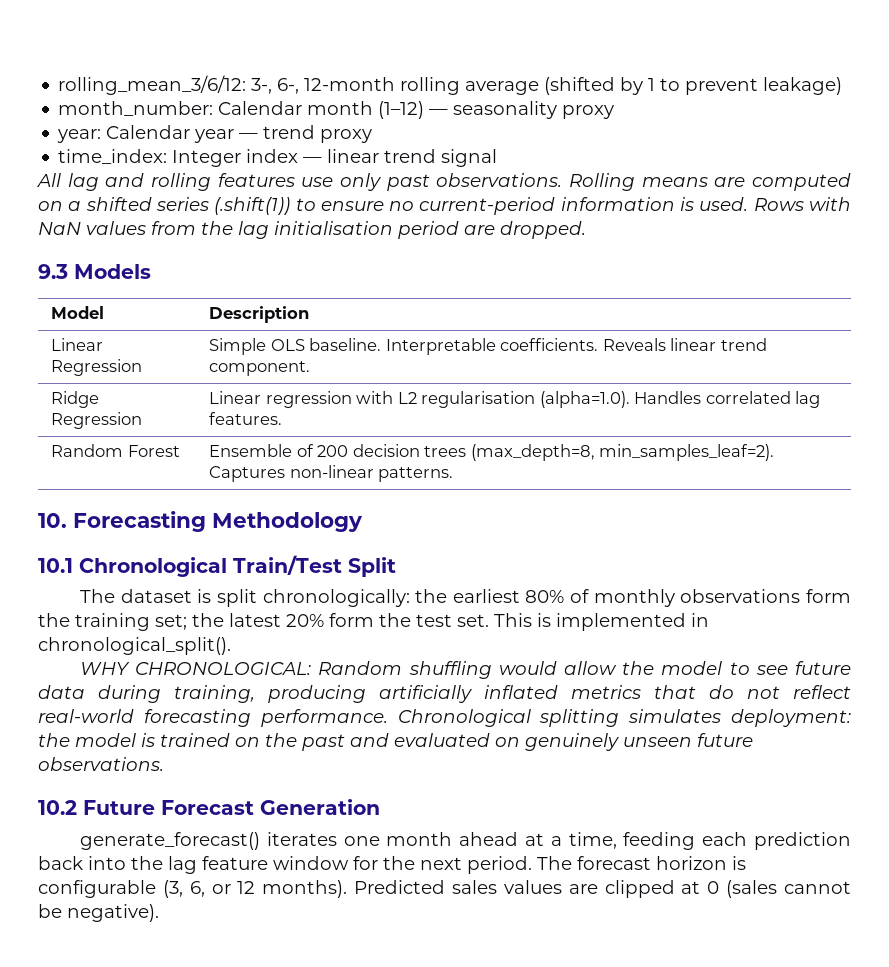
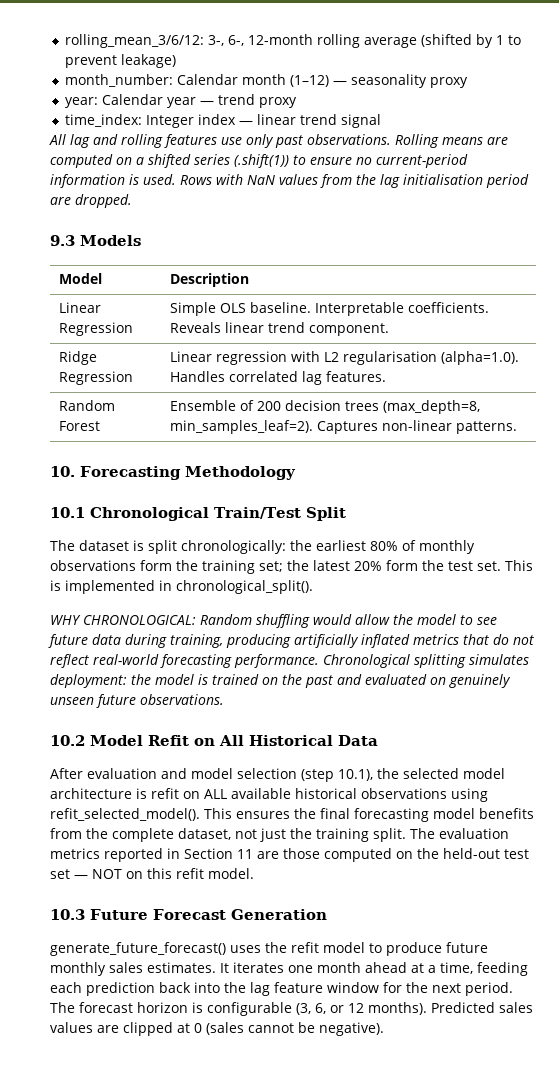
- 10.2 Future Forecast Generation
- generate_forecast() iterates one month ahead at a time, feeding each prediction back into the lag feature window for the next period.
+ 10.2 Model Refit on All Historical Data
+ After evaluation and model selection (step 10.1), the selected model architecture is refit on ALL available historical observations using refit_selected_model(). This ensures the final forecasting model benefits from the complete dataset, not just the training split. The evaluation metrics reported in Section 11 are those computed on the held-out test set — NOT on this refit model.
+ 10.3 Future Forecast Generation
+ generate_future_forecast() uses the refit model to produce future monthly sales estimates. It iterates one month ahead at a time, feeding each prediction back into the lag feature window for the next period.

